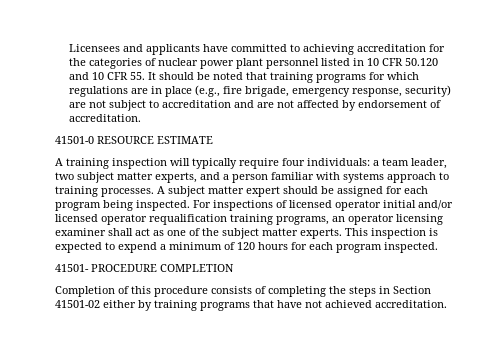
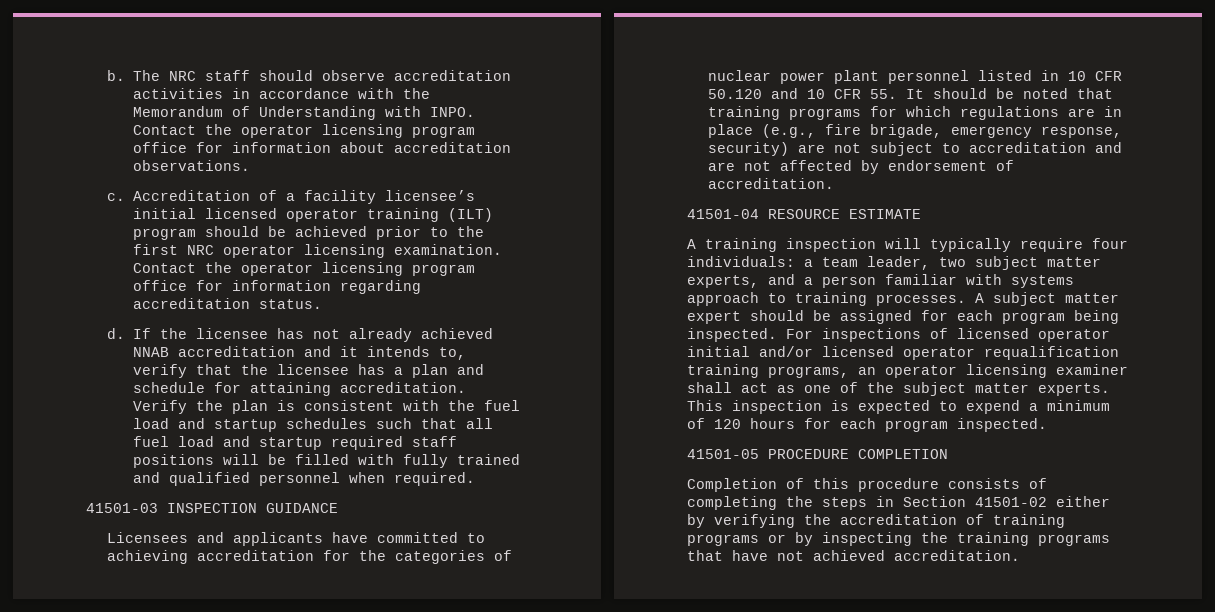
+ b. The NRC staff should observe accreditation activities in accordance with the Memorandum of Understanding with INPO. Contact the operator licensing program office for information about accreditation observations.
+ c. Accreditation of a facility licensee’s initial licensed operator training (ILT) program should be achieved prior to the first NRC operator licensing examination. Contact the operator licensing program office for information regarding accreditation status.
+ d. If the licensee has not already achieved NNAB accreditation and it intends to, verify that the licensee has a plan and schedule for attaining accreditation. Verify the plan is consistent with the fuel load and startup schedules such that all fuel load and startup required staff positions will be filled with fully trained and qualified personnel when required.
+ 41501-03 INSPECTION GUIDANCE
- 41501-0 RESOURCE ESTIMATE
+ 41501-04 RESOURCE ESTIMATE
- 41501- PROCEDURE COMPLETION
+ 41501-05 PROCEDURE COMPLETION
- Completion of this procedure consists of completing the steps in Section 41501-02 either by training programs that have not achieved accreditation.
+ Completion of this procedure consists of completing the steps in Section 41501-02 either by verifying the accreditation of training programs or by inspecting the training programs that have not achieved accreditation.

